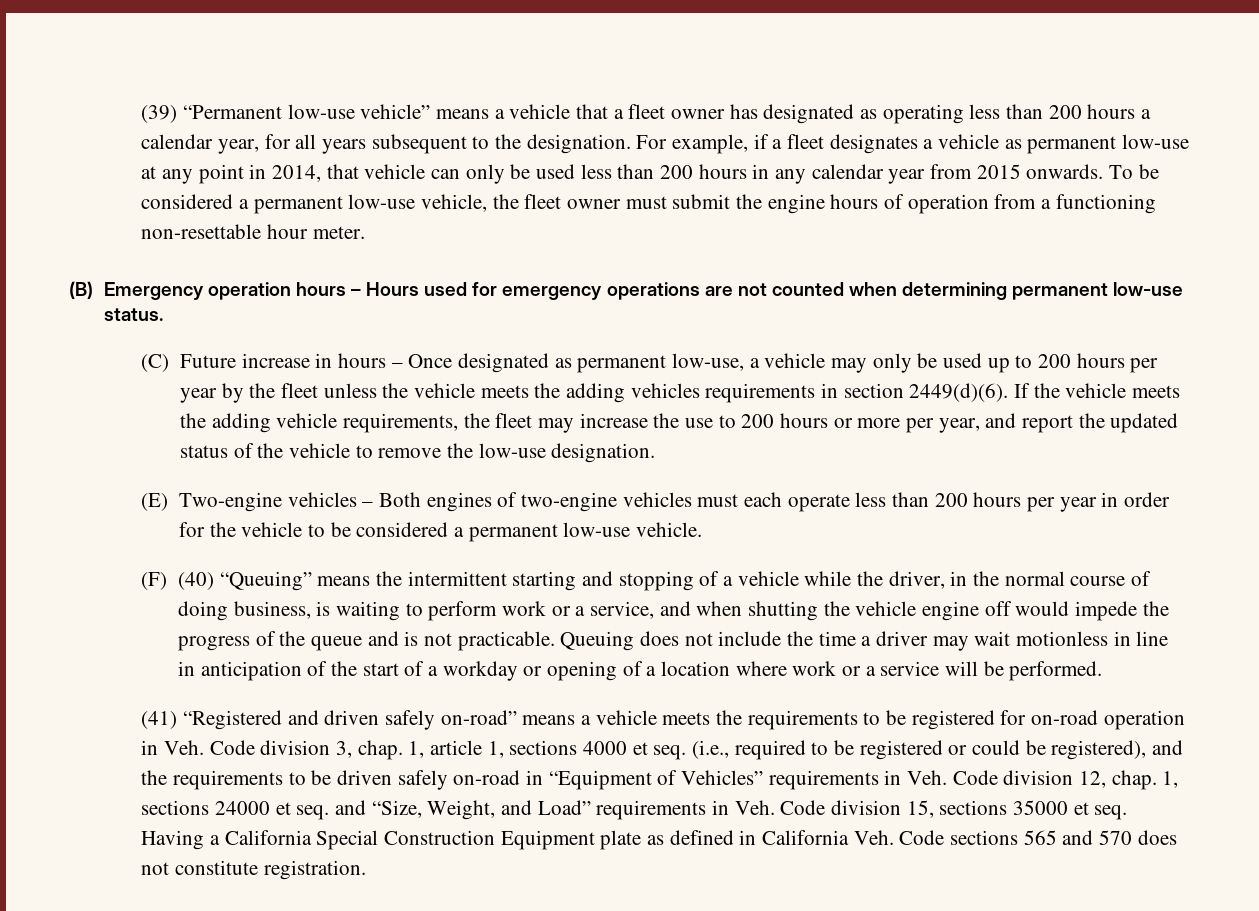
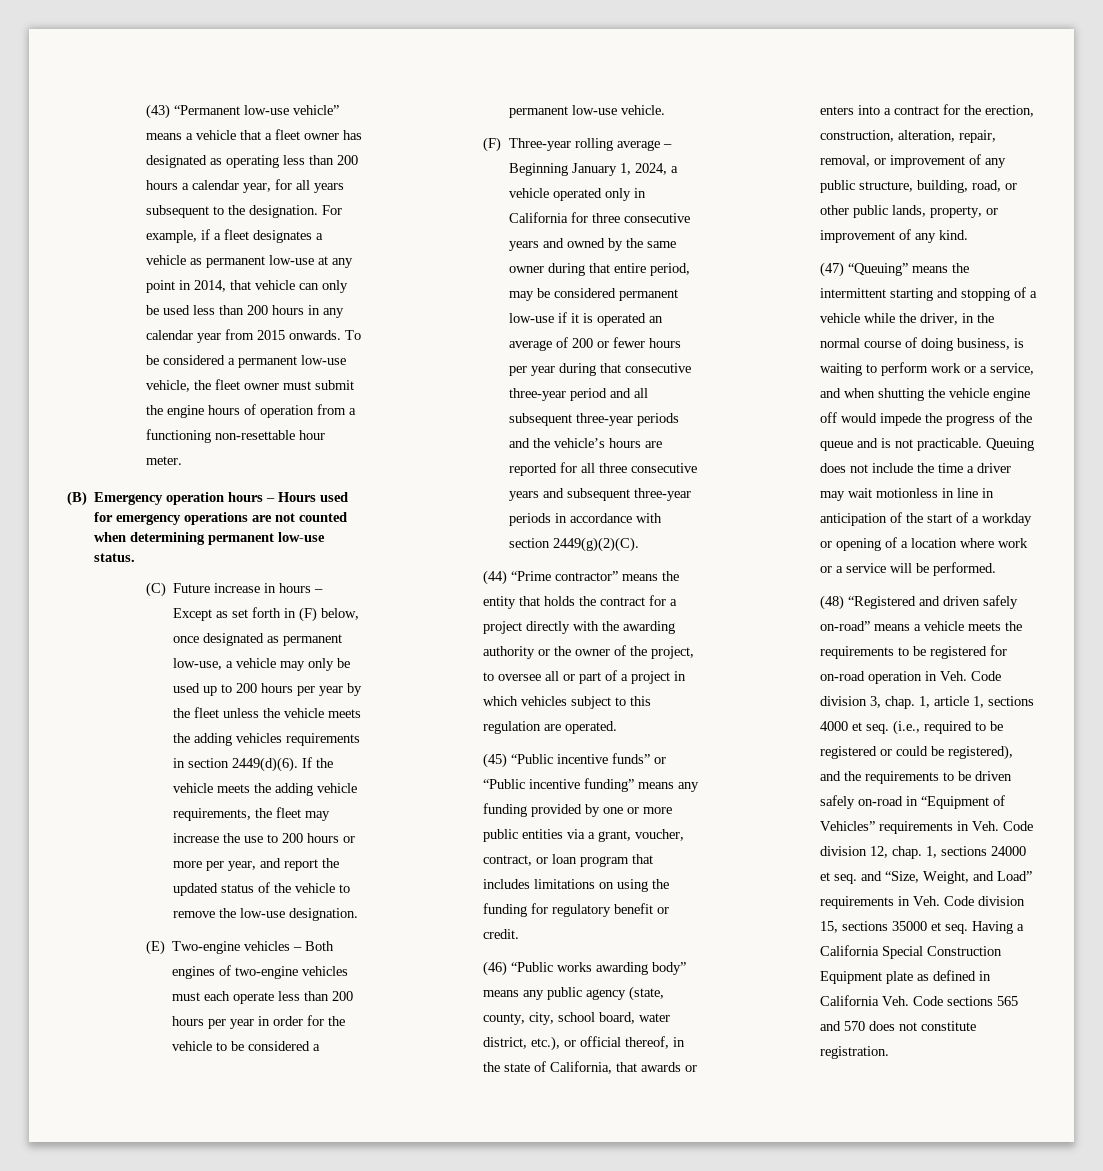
- (39) “Permanent low-use vehicle” means a vehicle that a fleet owner has designated as operating less than 200 hours a calendar year, for all years subsequent to the designation.
+ (43) “Permanent low-use vehicle” means a vehicle that a fleet owner has designated as operating less than 200 hours a calendar year, for all years subsequent to the designation.
- (C) Future increase in hours – Once designated as permanent low-use, a vehicle may only be used up to 200 hours per year by the fleet unless the vehicle meets the adding vehicles requirements in section 2449(d)(6).
+ (C) Future increase in hours – Except as set forth in (F) below, once designated as permanent low-use, a vehicle may only be used up to 200 hours per year by the fleet unless the vehicle meets the adding vehicles requirements in section 2449(d)(6).
- (F) (40) “Queuing” means the intermittent starting and stopping of a vehicle while the driver, in the normal course of doing business, is waiting to perform work or a service, and when shutting the vehicle engine off would impede the progress of the queue and is not practicable.
+ (F) Three-year rolling average – Beginning January 1, 2024, a vehicle operated only in California for three consecutive years and owned by the same owner during that entire period, may be considered permanent low-use if it is operated an average of 200 or fewer hours per year during that consecutive three-year period and all subsequent three-year periods and the vehicle’s hours are reported for all three consecutive years and subsequent three-year periods in accordance with section 2449(g)(2)(C).
+ (44) “Prime contractor” means the entity that holds the contract for a project directly with the awarding authority or the owner of the project, to oversee all or part of a project in which vehicles subject to this regulation are operated.
+ (45) “Public incentive funds” or “Public incentive funding” means any funding provided by one or more public entities via a grant, voucher, contract, or loan program that includes limitations on using the funding for regulatory benefit or credit.
+ (46) “Public works awarding body” means any public agency (state, county, city, school board, water district, etc.), or official thereof, in the state of California, that awards or enters into a contract for the erection, construction, alteration, repair, removal, or improvement of any public structure, building, road, or other public lands, property, or improvement of any kind.
+ (47) “Queuing” means the intermittent starting and stopping of a vehicle while the driver, in the normal course of doing business, is waiting to perform work or a service, and when shutting the vehicle engine off would impede the progress of the queue and is not practicable.
- (41) “Registered and driven safely on-road” means a vehicle meets the requirements to be registered for on-road operation in Veh. Code division 3, chap.
+ (48) “Registered and driven safely on-road” means a vehicle meets the requirements to be registered for on-road operation in Veh. Code division 3, chap.

